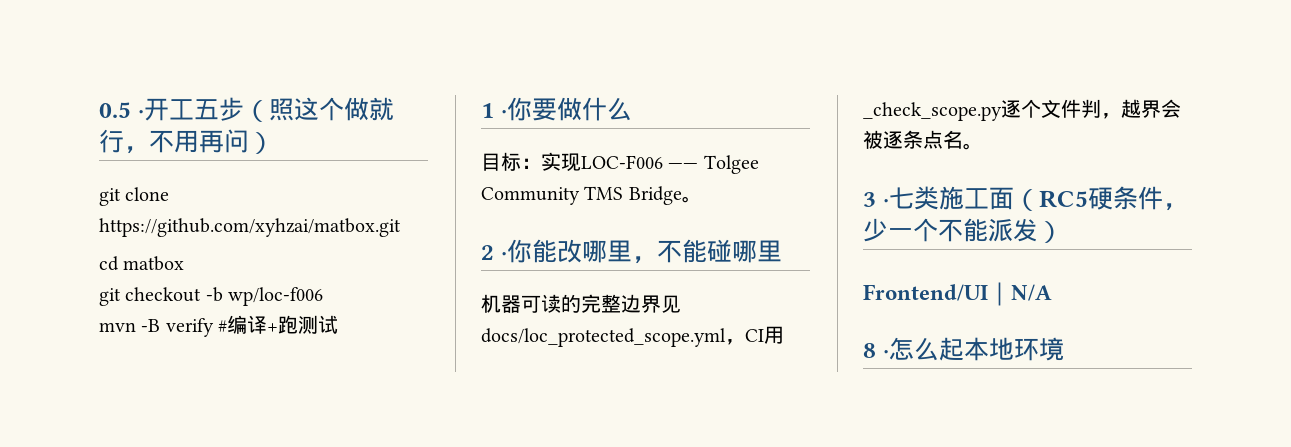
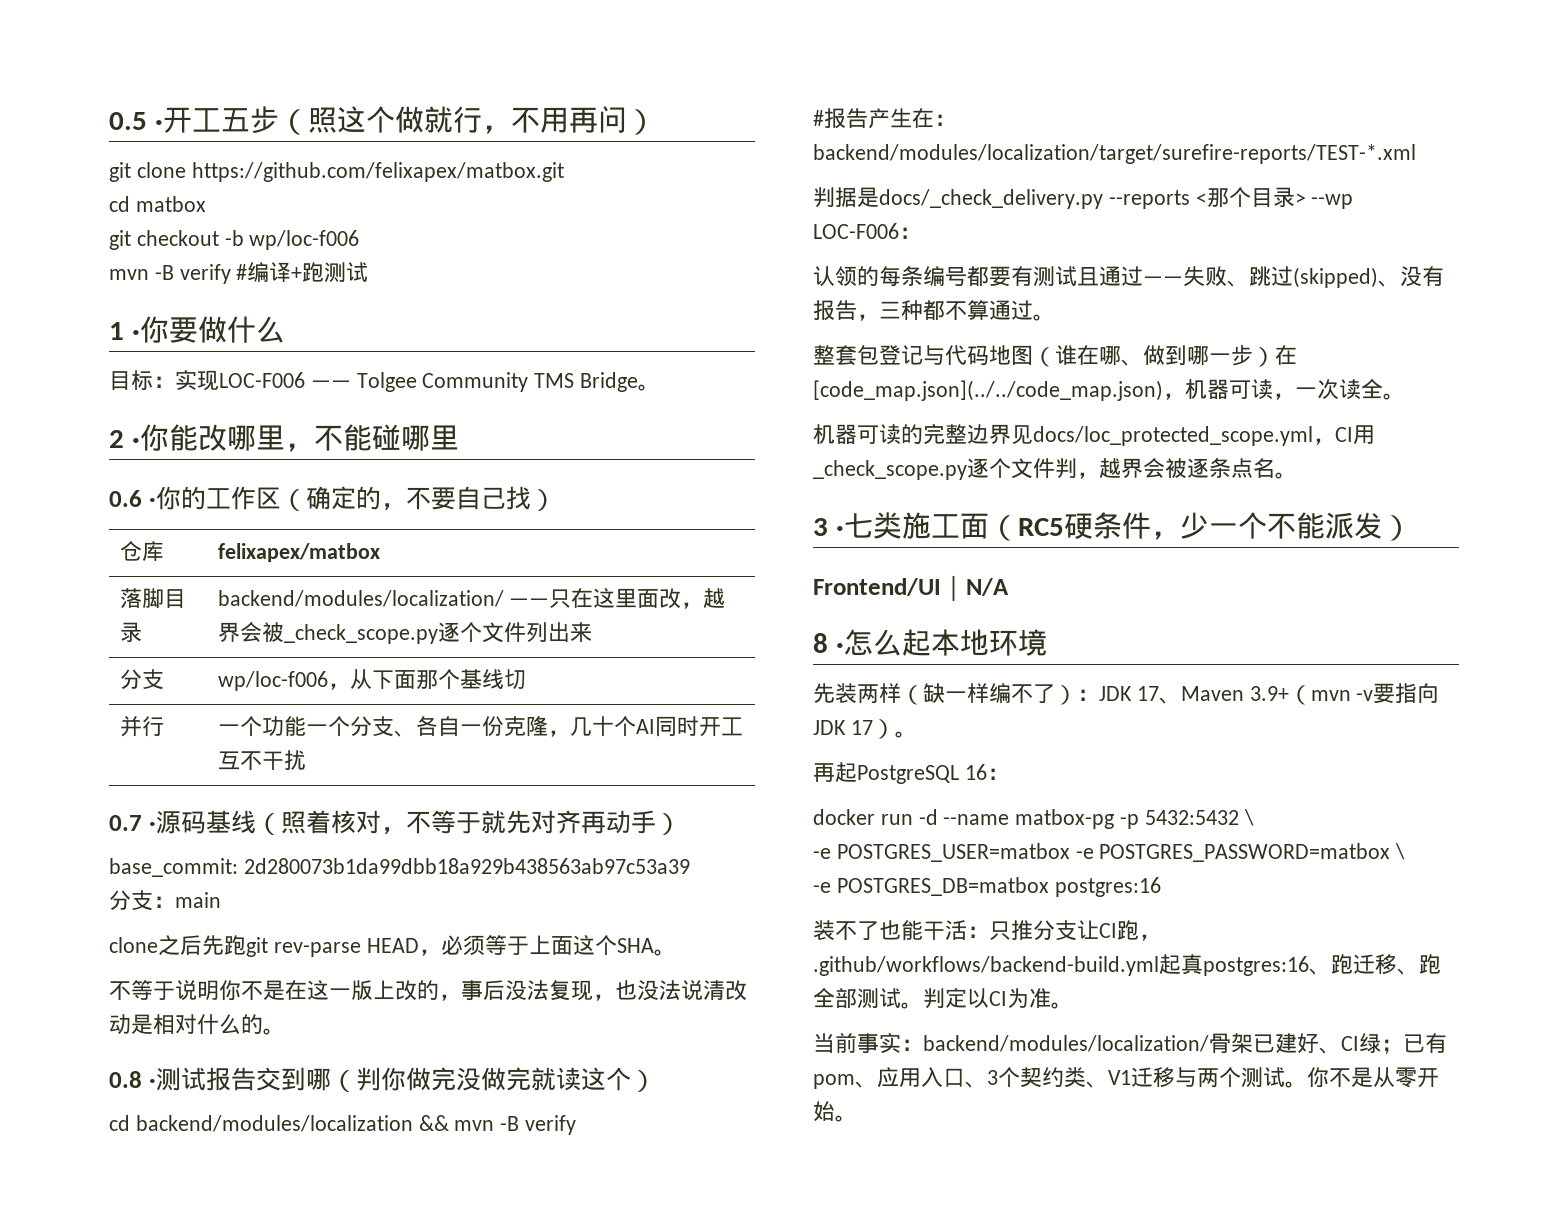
- git clone https://github.com/xyhzai/matbox.git
+ git clone https://github.com/felixapex/matbox.git
+ 0.6 ·你的工作区（确定的，不要自己找）
+ 仓库 | felixapex/matbox
+ 落脚目录 | backend/modules/localization/ ——只在这里面改，越界会被_check_scope.py逐个文件列出来
+ 分支 | wp/loc-f006，从下面那个基线切
+ 并行 | 一个功能一个分支、各自一份克隆，几十个AI同时开工互不干扰
+ 0.7 ·源码基线（照着核对，不等于就先对齐再动手）
+ base_commit: 2d280073b1da99dbb18a929b438563ab97c53a39
+ 分支：main
+ clone之后先跑git rev-parse HEAD，必须等于上面这个SHA。
+ 不等于说明你不是在这一版上改的，事后没法复现，也没法说清改动是相对什么的。
+ 0.8 ·测试报告交到哪（判你做完没做完就读这个）
+ cd backend/modules/localization && mvn -B verify
+ #报告产生在：backend/modules/localization/target/surefire-reports/TEST-*.xml
+ 判据是docs/_check_delivery.py --reports <那个目录> --wp LOC-F006：
+ 认领的每条编号都要有测试且通过——失败、跳过(skipped)、没有报告，三种都不算通过。
+ 整套包登记与代码地图（谁在哪、做到哪一步）在[code_map.json](../../code_map.json)，机器可读，一次读全。
+ 先装两样（缺一样编不了）：JDK 17、Maven 3.9+（mvn -v要指向JDK 17）。
+ 再起PostgreSQL 16：
+ docker run -d --name matbox-pg -p 5432:5432 \
+ -e POSTGRES_USER=matbox -e POSTGRES_PASSWORD=matbox \
+ -e POSTGRES_DB=matbox postgres:16
+ 装不了也能干活：只推分支让CI跑，.github/workflows/backend-build.yml起真postgres:16、跑迁移、跑全部测试。判定以CI为准。
+ 当前事实：backend/modules/localization/骨架已建好、CI绿；已有pom、应用入口、3个契约类、V1迁移与两个测试。你不是从零开始。

